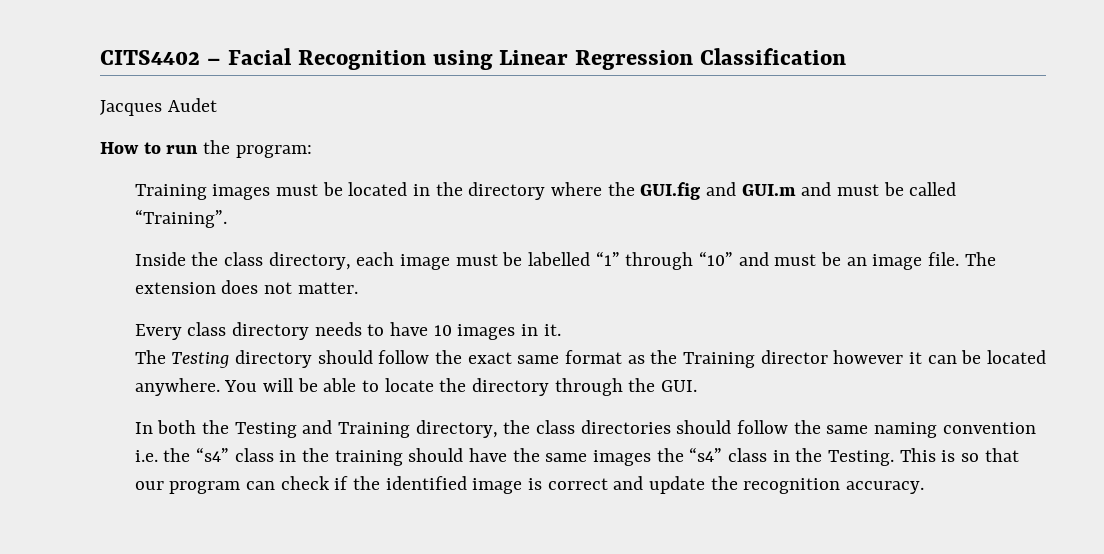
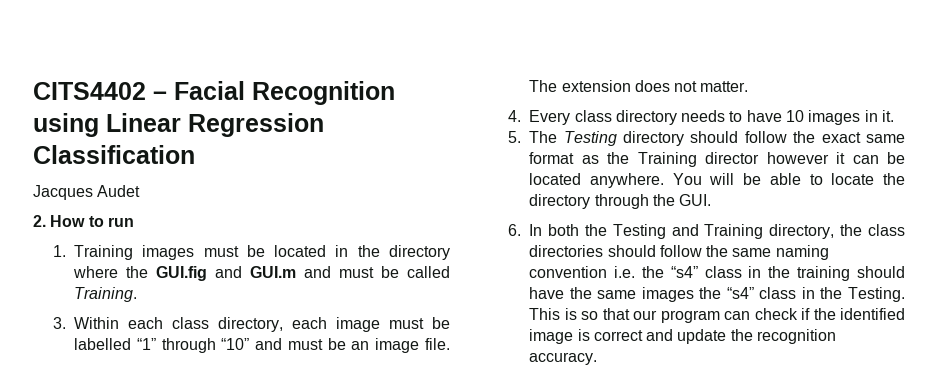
- How to run the program:
- Training images must be located in the directory where the GUI.fig and GUI.m and must be called “Training”.
- Inside the class directory, each image must be labelled “1” through “10” and must be an image file.
+ 2. How to run
+ 1. Training images must be located in the directory where the GUI.fig and GUI.m and must be called Training.
+ 3. Within each class directory, each image must be labelled “1” through “10” and must be an image file.
- Every class directory needs to have 10 images in it.
+ 4. Every class directory needs to have 10 images in it.
- The Testing directory should follow the exact same format as the Training director however it can be located anywhere.
+ 5. The Testing directory should follow the exact same format as the Training director however it can be located anywhere.
- In both the Testing and Training directory, the class directories should follow the same naming convention i.e. the “s4” class in the training should have the same images the “s4” class in the Testing.
+ 6. In both the Testing and Training directory, the class directories should follow the same naming convention i.e. the “s4” class in the training should have the same images the “s4” class in the Testing.

